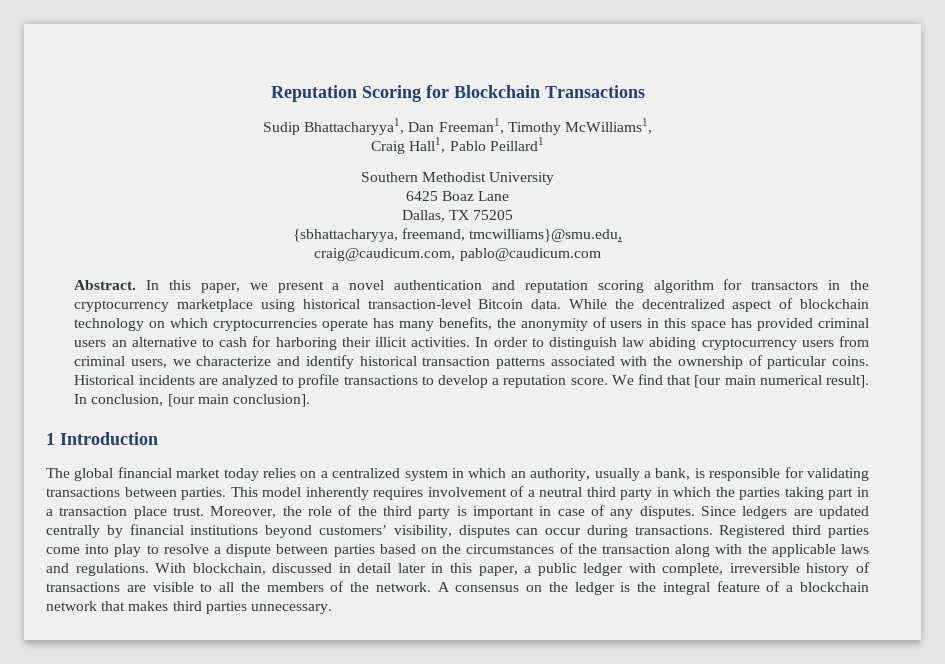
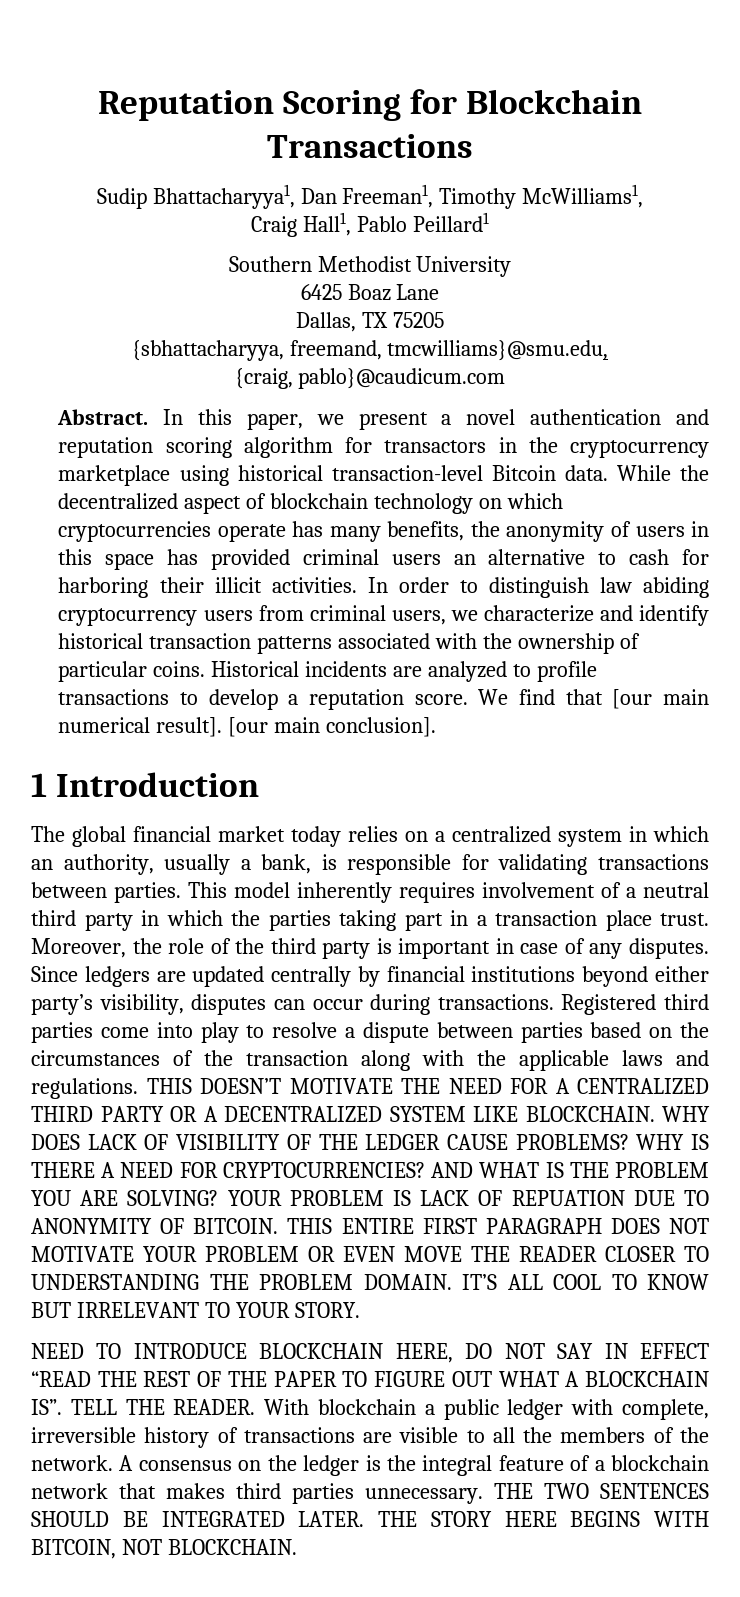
- craig@caudicum.com, pablo@caudicum.com
+ {craig, pablo}@caudicum.com
- In conclusion, [our main conclusion].
+ [our main conclusion].
- Since ledgers are updated centrally by financial institutions beyond customers’ visibility, disputes can occur during transactions.
+ Since ledgers are updated centrally by financial institutions beyond either party’s visibility, disputes can occur during transactions.
- With blockchain, discussed in detail later in this paper, a public ledger with complete, irreversible history of transactions are visible to all the members of the network.
+ THIS DOESN’T MOTIVATE THE NEED FOR A CENTRALIZED THIRD PARTY OR A DECENTRALIZED SYSTEM LIKE BLOCKCHAIN. WHY DOES LACK OF VISIBILITY OF THE LEDGER CAUSE PROBLEMS? WHY IS THERE A NEED FOR CRYPTOCURRENCIES? AND WHAT IS THE PROBLEM YOU ARE SOLVING? YOUR PROBLEM IS LACK OF REPUATION DUE TO ANONYMITY OF BITCOIN. THIS ENTIRE FIRST PARAGRAPH DOES NOT MOTIVATE YOUR PROBLEM OR EVEN MOVE THE READER CLOSER TO UNDERSTANDING THE PROBLEM DOMAIN. IT’S ALL COOL TO KNOW BUT IRRELEVANT TO YOUR STORY.
+ NEED TO INTRODUCE BLOCKCHAIN HERE, DO NOT SAY IN EFFECT “READ THE REST OF THE PAPER TO FIGURE OUT WHAT A BLOCKCHAIN IS”. TELL THE READER. With blockchain a public ledger with complete, irreversible history of transactions are visible to all the members of the network.
+ THE TWO SENTENCES SHOULD BE INTEGRATED LATER. THE STORY HERE BEGINS WITH BITCOIN, NOT BLOCKCHAIN.

